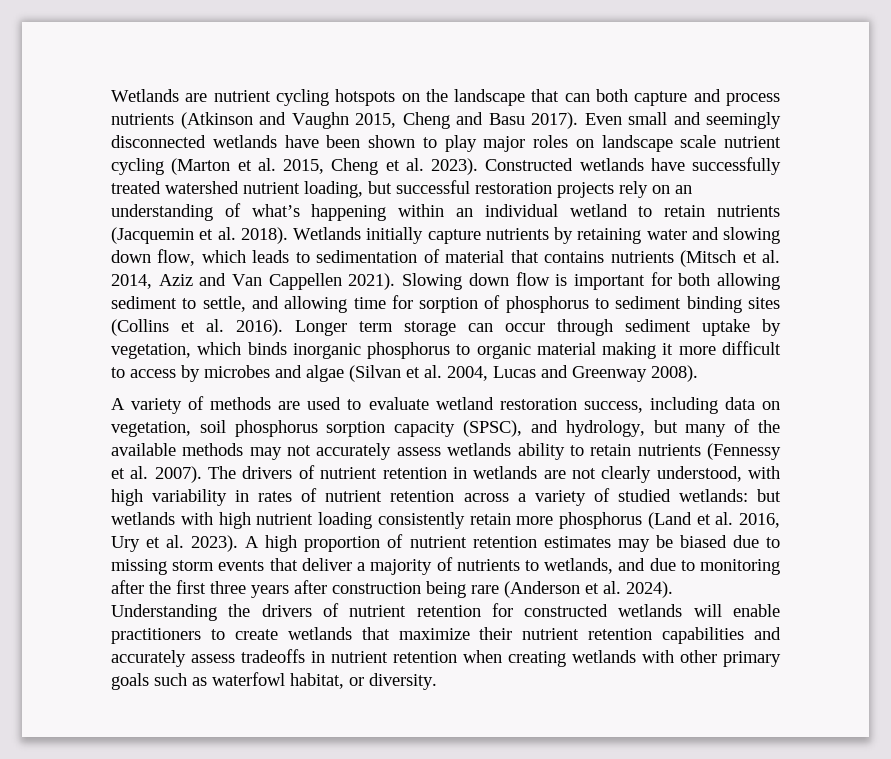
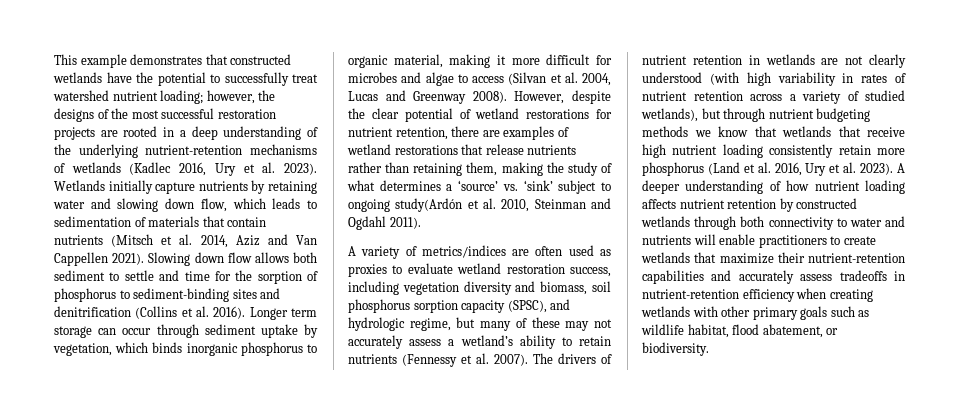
- Wetlands are nutrient cycling hotspots on the landscape that can both capture and process nutrients (Atkinson and Vaughn 2015, Cheng and Basu 2017). Even small and seemingly disconnected wetlands have been shown to play major roles on landscape scale nutrient cycling (Marton et al. 2015, Cheng et al. 2023). Constructed wetlands have successfully treated watershed nutrient loading, but successful restoration projects rely on an understanding of what’s happening within an individual wetland to retain nutrients (Jacquemin et al. 2018).
+ This example demonstrates that constructed wetlands have the potential to successfully treat watershed nutrient loading; however, the designs of the most successful restoration projects are rooted in a deep understanding of the underlying nutrient-retention mechanisms of wetlands (Kadlec 2016, Ury et al. 2023).
- Wetlands initially capture nutrients by retaining water and slowing down flow, which leads to sedimentation of material that contains nutrients (Mitsch et al. 2014, Aziz and Van Cappellen 2021).
+ Wetlands initially capture nutrients by retaining water and slowing down flow, which leads to sedimentation of materials that contain nutrients (Mitsch et al. 2014, Aziz and Van Cappellen 2021).
- Slowing down flow is important for both allowing sediment to settle, and allowing time for sorption of phosphorus to sediment binding sites (Collins et al. 2016).
+ Slowing down flow allows both sediment to settle and time for the sorption of phosphorus to sediment-binding sites and denitrification (Collins et al. 2016).
- Longer term storage can occur through sediment uptake by vegetation, which binds inorganic phosphorus to organic material making it more difficult to access by microbes and algae (Silvan et al. 2004, Lucas and Greenway 2008).
- A variety of methods are used to evaluate wetland restoration success, including data on vegetation, soil phosphorus sorption capacity (SPSC), and hydrology, but many of the available methods may not accurately assess wetlands ability to retain nutrients (Fennessy et al. 2007).
+ Longer term storage can occur through sediment uptake by vegetation, which binds inorganic phosphorus to organic material, making it more difficult for microbes and algae to access (Silvan et al. 2004, Lucas and Greenway 2008). However, despite the clear potential of wetland restorations for nutrient retention, there are examples of wetland restorations that release nutrients rather than retaining them, making the study of what determines a ‘source’ vs. ‘sink’ subject to ongoing study(Ardón et al. 2010, Steinman and Ogdahl 2011).
+ A variety of metrics/indices are often used as proxies to evaluate wetland restoration success, including vegetation diversity and biomass, soil phosphorus sorption capacity (SPSC), and hydrologic regime, but many of these may not accurately assess a wetland’s ability to retain nutrients (Fennessy et al. 2007).
- The drivers of nutrient retention in wetlands are not clearly understood, with high variability in rates of nutrient retention across a variety of studied wetlands: but wetlands with high nutrient loading consistently retain more phosphorus (Land et al. 2016, Ury et al. 2023).
+ The drivers of nutrient retention in wetlands are not clearly understood (with high variability in rates of nutrient retention across a variety of studied wetlands), but through nutrient budgeting methods we know that wetlands that receive high nutrient loading consistently retain more phosphorus (Land et al. 2016, Ury et al. 2023).
- A high proportion of nutrient retention estimates may be biased due to missing storm events that deliver a majority of nutrients to wetlands, and due to monitoring after the first three years after construction being rare (Anderson et al. 2024). Understanding the drivers of nutrient retention for constructed wetlands will enable practitioners to create wetlands that maximize their nutrient retention capabilities and accurately assess tradeoffs in nutrient retention when creating wetlands with other primary goals such as waterfowl habitat, or diversity.
+ A deeper understanding of how nutrient loading affects nutrient retention by constructed wetlands through both connectivity to water and nutrients will enable practitioners to create wetlands that maximize their nutrient-retention capabilities and accurately assess tradeoffs in nutrient-retention efficiency when creating wetlands with other primary goals such as wildlife habitat, flood abatement, or biodiversity.

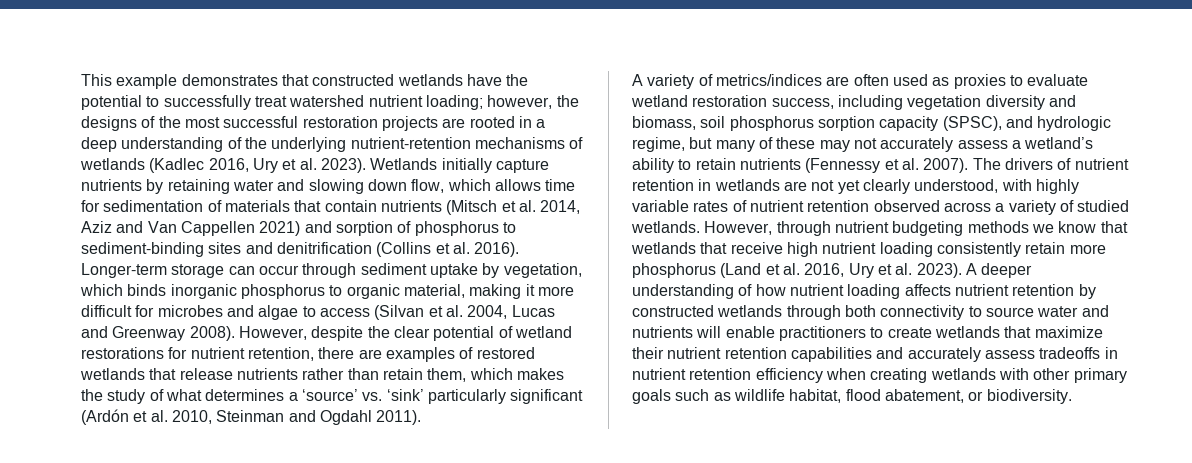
- Wetlands initially capture nutrients by retaining water and slowing down flow, which leads to sedimentation of materials that contain nutrients (Mitsch et al. 2014, Aziz and Van Cappellen 2021). Slowing down flow allows both sediment to settle and time for the sorption of phosphorus to sediment-binding sites and denitrification (Collins et al. 2016).
+ Wetlands initially capture nutrients by retaining water and slowing down flow, which allows time for sedimentation of materials that contain nutrients (Mitsch et al. 2014, Aziz and Van Cappellen 2021) and sorption of phosphorus to sediment-binding sites and denitrification (Collins et al. 2016).
- Longer term storage can occur through sediment uptake by vegetation, which binds inorganic phosphorus to organic material, making it more difficult for microbes and algae to access (Silvan et al. 2004, Lucas and Greenway 2008).
+ Longer-term storage can occur through sediment uptake by vegetation, which binds inorganic phosphorus to organic material, making it more difficult for microbes and algae to access (Silvan et al. 2004, Lucas and Greenway 2008).
- However, despite the clear potential of wetland restorations for nutrient retention, there are examples of wetland restorations that release nutrients rather than retaining them, making the study of what determines a ‘source’ vs. ‘sink’ subject to ongoing study(Ardón et al. 2010, Steinman and Ogdahl 2011).
+ However, despite the clear potential of wetland restorations for nutrient retention, there are examples of restored wetlands that release nutrients rather than retain them, which makes the study of what determines a ‘source’ vs. ‘sink’ particularly significant (Ardón et al. 2010, Steinman and Ogdahl 2011).
- The drivers of nutrient retention in wetlands are not clearly understood (with high variability in rates of nutrient retention across a variety of studied wetlands), but through nutrient budgeting methods we know that wetlands that receive high nutrient loading consistently retain more phosphorus (Land et al. 2016, Ury et al. 2023).
+ The drivers of nutrient retention in wetlands are not yet clearly understood, with highly variable rates of nutrient retention observed across a variety of studied wetlands. However, through nutrient budgeting methods we know that wetlands that receive high nutrient loading consistently retain more phosphorus (Land et al. 2016, Ury et al. 2023).
- A deeper understanding of how nutrient loading affects nutrient retention by constructed wetlands through both connectivity to water and nutrients will enable practitioners to create wetlands that maximize their nutrient-retention capabilities and accurately assess tradeoffs in nutrient-retention efficiency when creating wetlands with other primary goals such as wildlife habitat, flood abatement, or biodiversity.
+ A deeper understanding of how nutrient loading affects nutrient retention by constructed wetlands through both connectivity to source water and nutrients will enable practitioners to create wetlands that maximize their nutrient retention capabilities and accurately assess tradeoffs in nutrient retention efficiency when creating wetlands with other primary goals such as wildlife habitat, flood abatement, or biodiversity.

